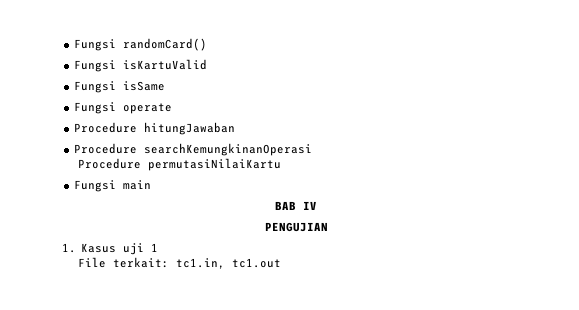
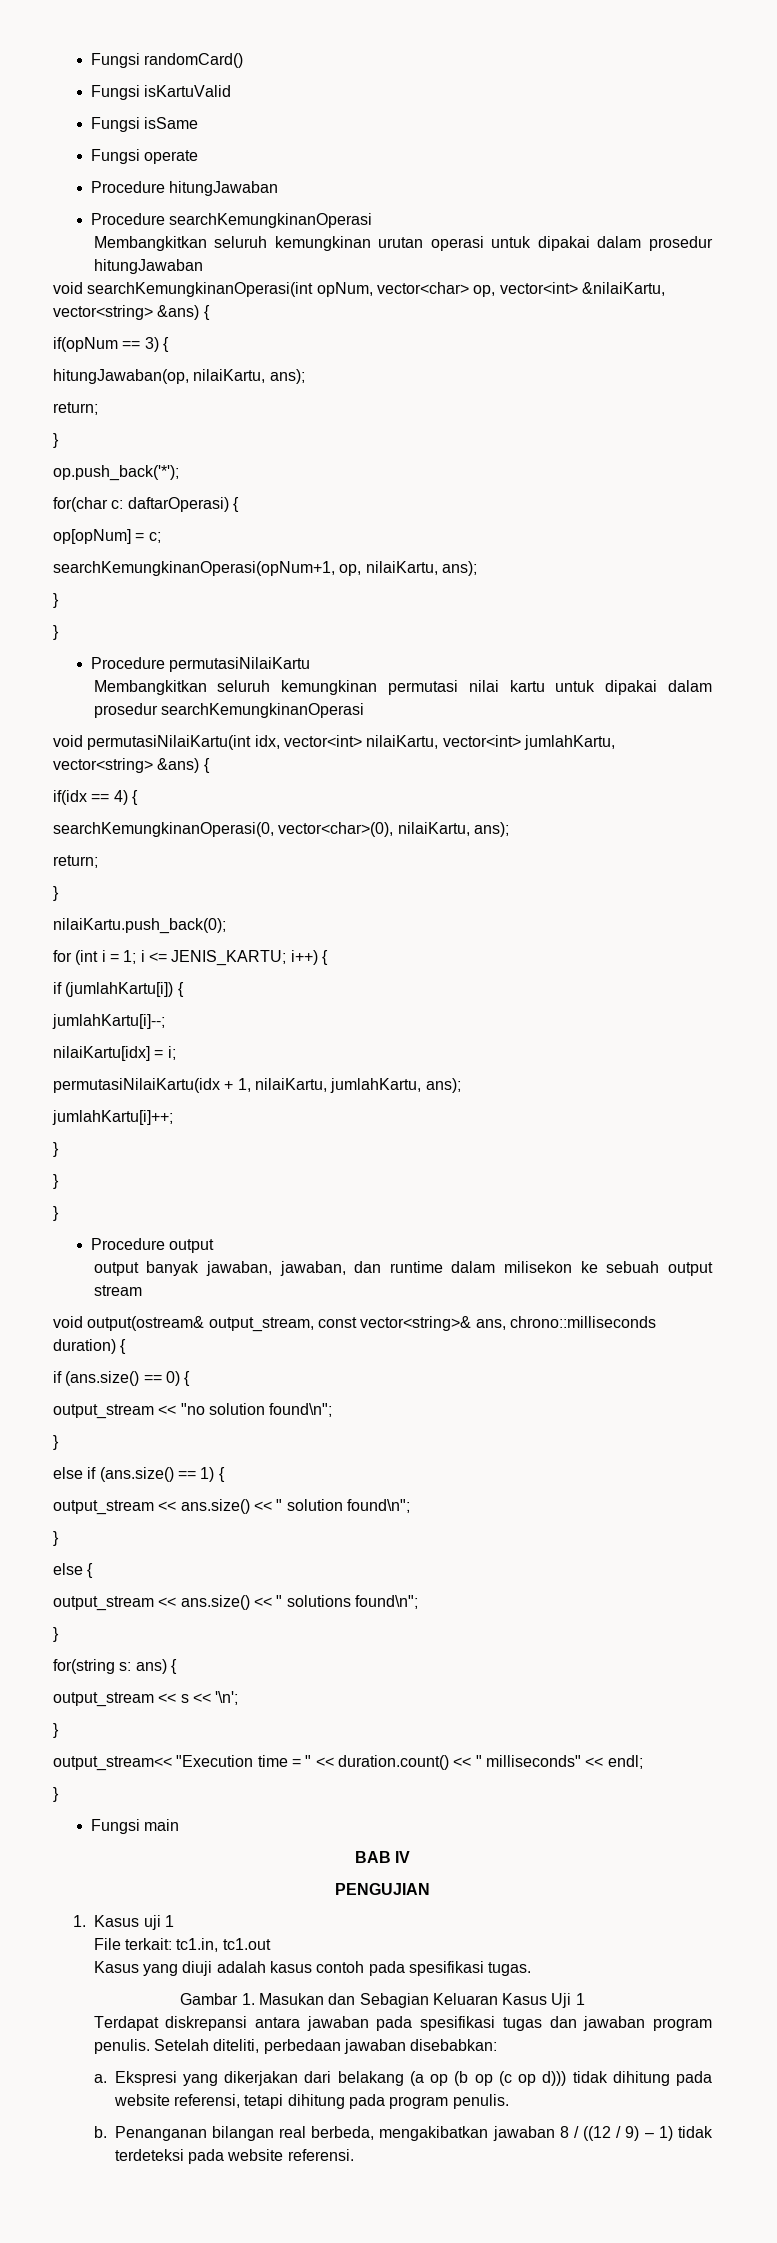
+ Membangkitkan seluruh kemungkinan urutan operasi untuk dipakai dalam prosedur hitungJawaban
+ void searchKemungkinanOperasi(int opNum, vector<char> op, vector<int> &nilaiKartu, vector<string> &ans) {
+ if(opNum == 3) {
+ hitungJawaban(op, nilaiKartu, ans);
+ return;
+ }
+ op.push_back('*');
+ for(char c: daftarOperasi) {
+ op[opNum] = c;
+ searchKemungkinanOperasi(opNum+1, op, nilaiKartu, ans);
+ }
+ }
  Procedure permutasiNilaiKartu
+ Membangkitkan seluruh kemungkinan permutasi nilai kartu untuk dipakai dalam prosedur searchKemungkinanOperasi
+ void permutasiNilaiKartu(int idx, vector<int> nilaiKartu, vector<int> jumlahKartu, vector<string> &ans) {
+ if(idx == 4) {
+ searchKemungkinanOperasi(0, vector<char>(0), nilaiKartu, ans);
+ return;
+ }
+ nilaiKartu.push_back(0);
+ for (int i = 1; i <= JENIS_KARTU; i++) {
+ if (jumlahKartu[i]) {
+ jumlahKartu[i]--;
+ nilaiKartu[idx] = i;
+ permutasiNilaiKartu(idx + 1, nilaiKartu, jumlahKartu, ans);
+ jumlahKartu[i]++;
+ }
+ }
+ }
+ Procedure output
+ output banyak jawaban, jawaban, dan runtime dalam milisekon ke sebuah output stream
+ void output(ostream& output_stream, const vector<string>& ans, chrono::milliseconds duration) {
+ if (ans.size() == 0) {
+ output_stream << "no solution found\n";
+ }
+ else if (ans.size() == 1) {
+ output_stream << ans.size() << " solution found\n";
+ }
+ else {
+ output_stream << ans.size() << " solutions found\n";
+ }
+ for(string s: ans) {
+ output_stream << s << '\n';
+ }
+ output_stream<< "Execution time = " << duration.count() << " milliseconds" << endl;
+ }
+ Kasus yang diuji adalah kasus contoh pada spesifikasi tugas.
+ Gambar 1. Masukan dan Sebagian Keluaran Kasus Uji 1
+ Terdapat diskrepansi antara jawaban pada spesifikasi tugas dan jawaban program penulis. Setelah diteliti, perbedaan jawaban disebabkan:
+ a. Ekspresi yang dikerjakan dari belakang (a op (b op (c op d))) tidak dihitung pada website referensi, tetapi dihitung pada program penulis.
+ b. Penanganan bilangan real berbeda, mengakibatkan jawaban 8 / ((12 / 9) – 1) tidak terdeteksi pada website referensi.

